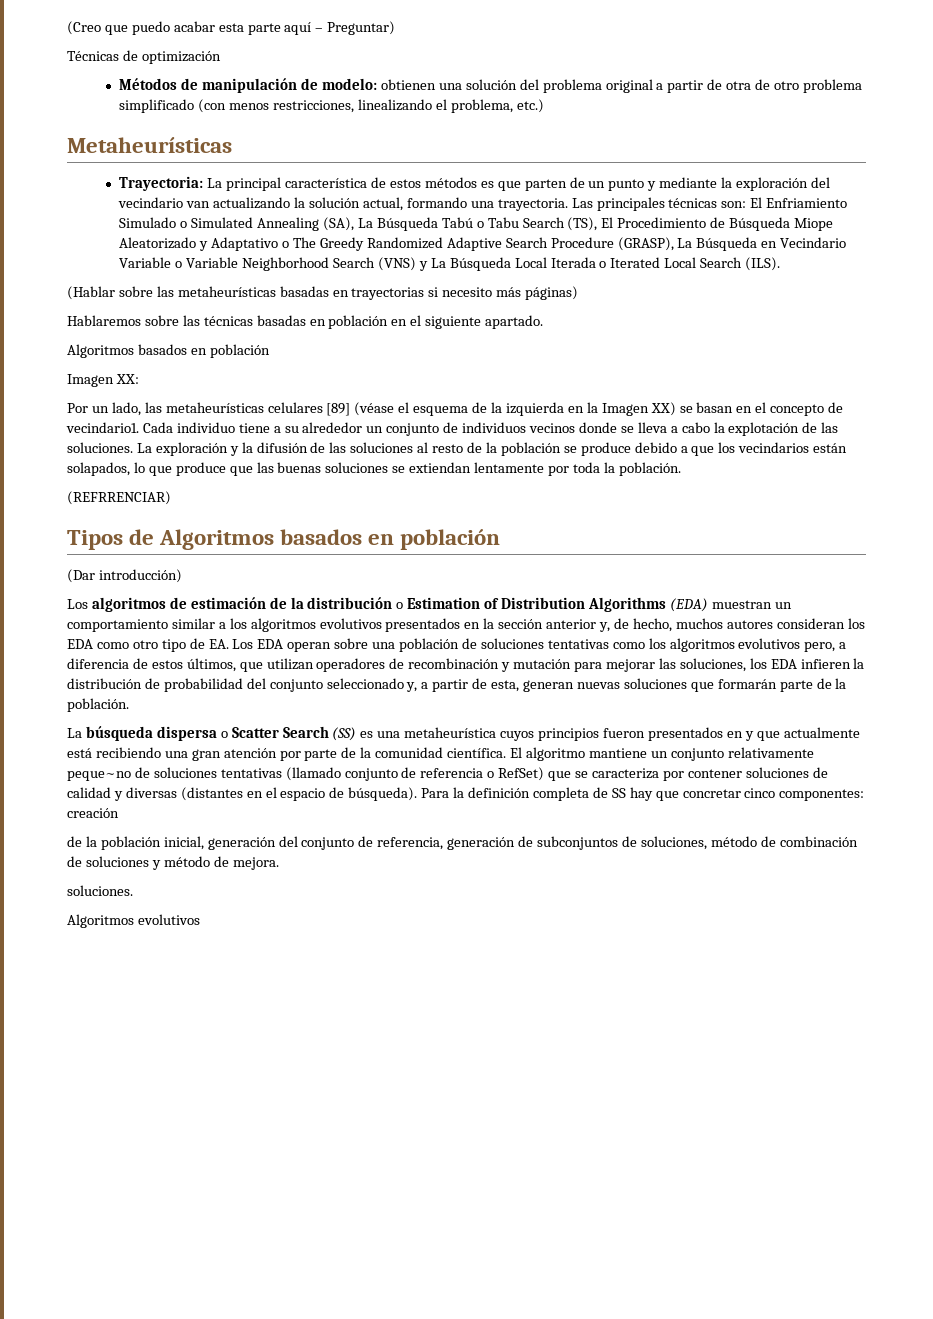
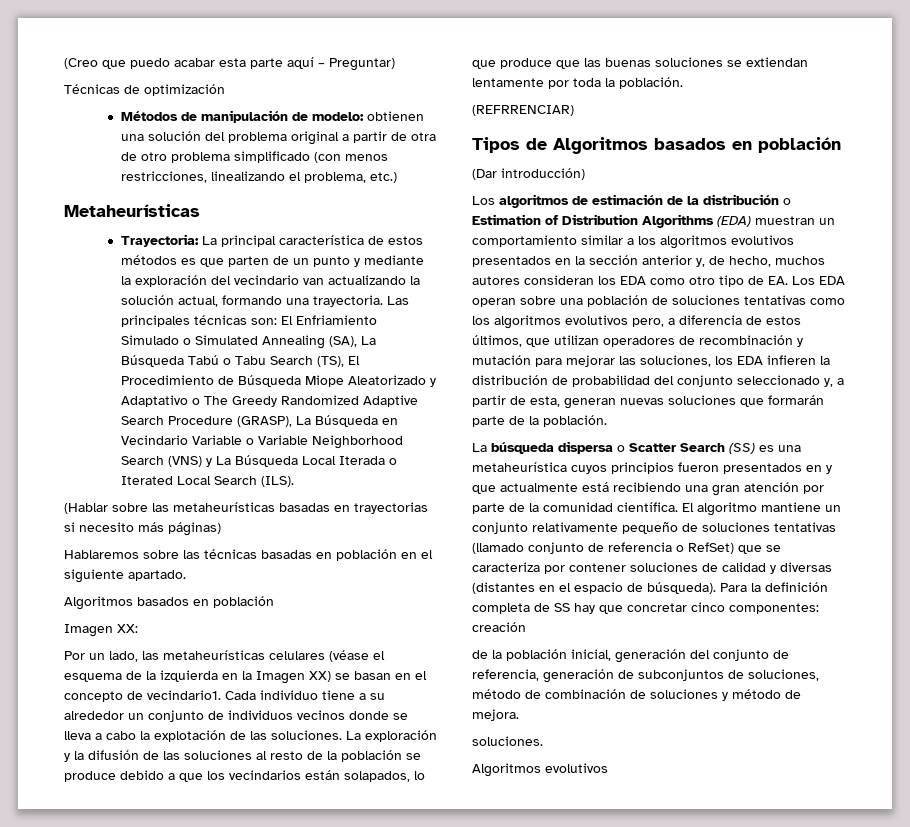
- Por un lado, las metaheurísticas celulares [89] (véase el esquema de la izquierda en la Imagen XX) se basan en el concepto de vecindario1.
+ Por un lado, las metaheurísticas celulares (véase el esquema de la izquierda en la Imagen XX) se basan en el concepto de vecindario1.
- El algoritmo mantiene un conjunto relativamente peque~no de soluciones tentativas (llamado conjunto de referencia o RefSet) que se caracteriza por contener soluciones de calidad y diversas (distantes en el espacio de búsqueda).
+ El algoritmo mantiene un conjunto relativamente pequeño de soluciones tentativas (llamado conjunto de referencia o RefSet) que se caracteriza por contener soluciones de calidad y diversas (distantes en el espacio de búsqueda).

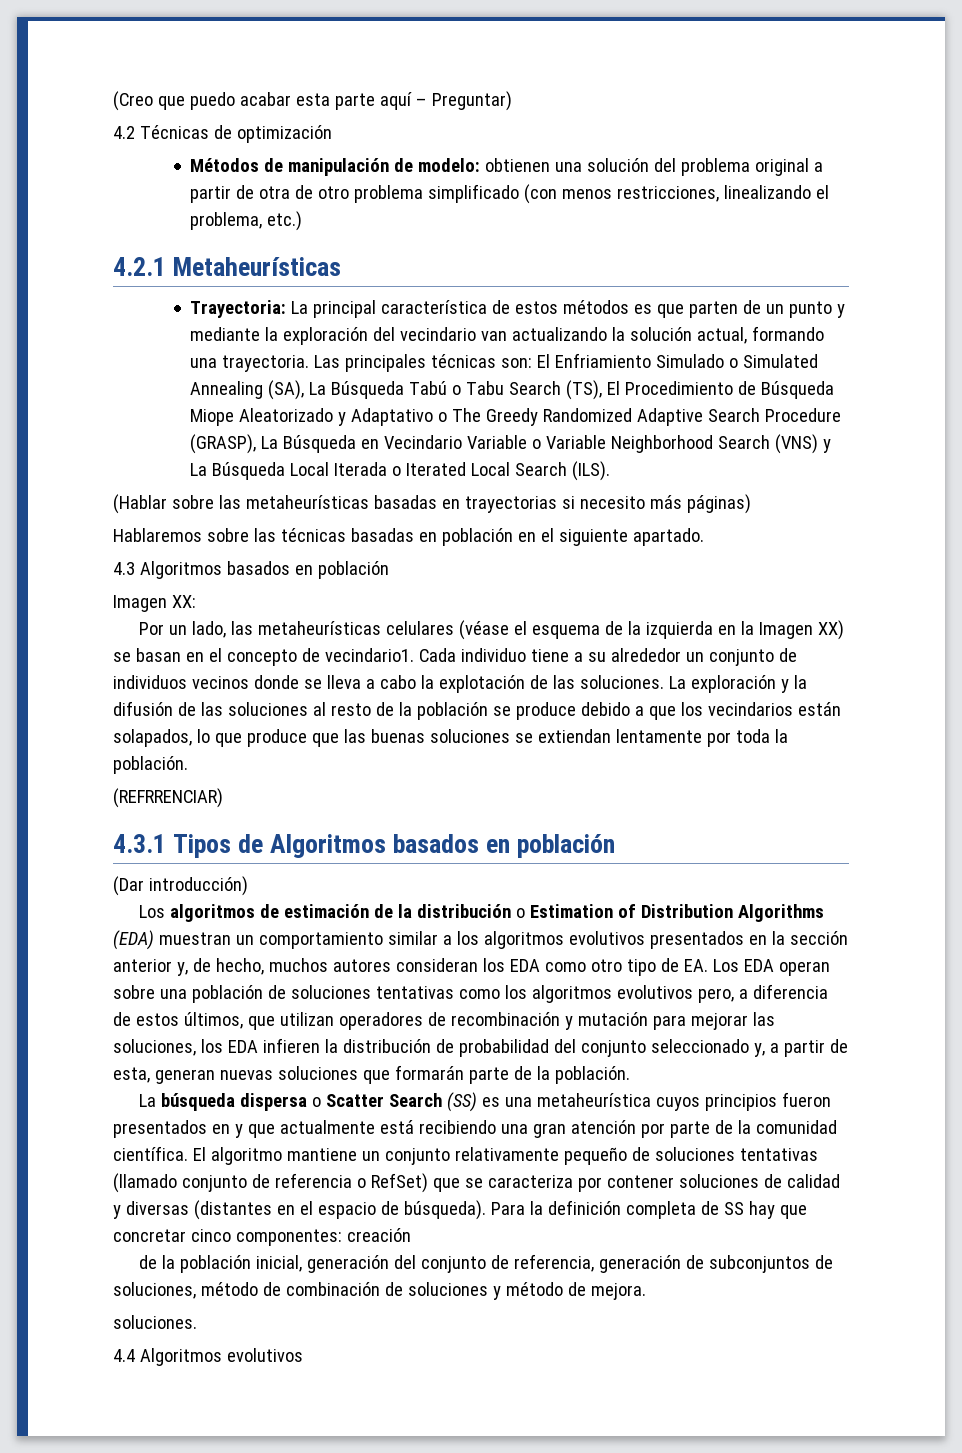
- Técnicas de optimización
+ 4.2 Técnicas de optimización
- Metaheurísticas
+ 4.2.1 Metaheurísticas
  Hablaremos sobre las técnicas basadas en población en el siguiente apartado.
- Algoritmos basados en población
+ 4.3 Algoritmos basados en población
- Tipos de Algoritmos basados en población
+ 4.3.1 Tipos de Algoritmos basados en población
- Algoritmos evolutivos
+ 4.4 Algoritmos evolutivos

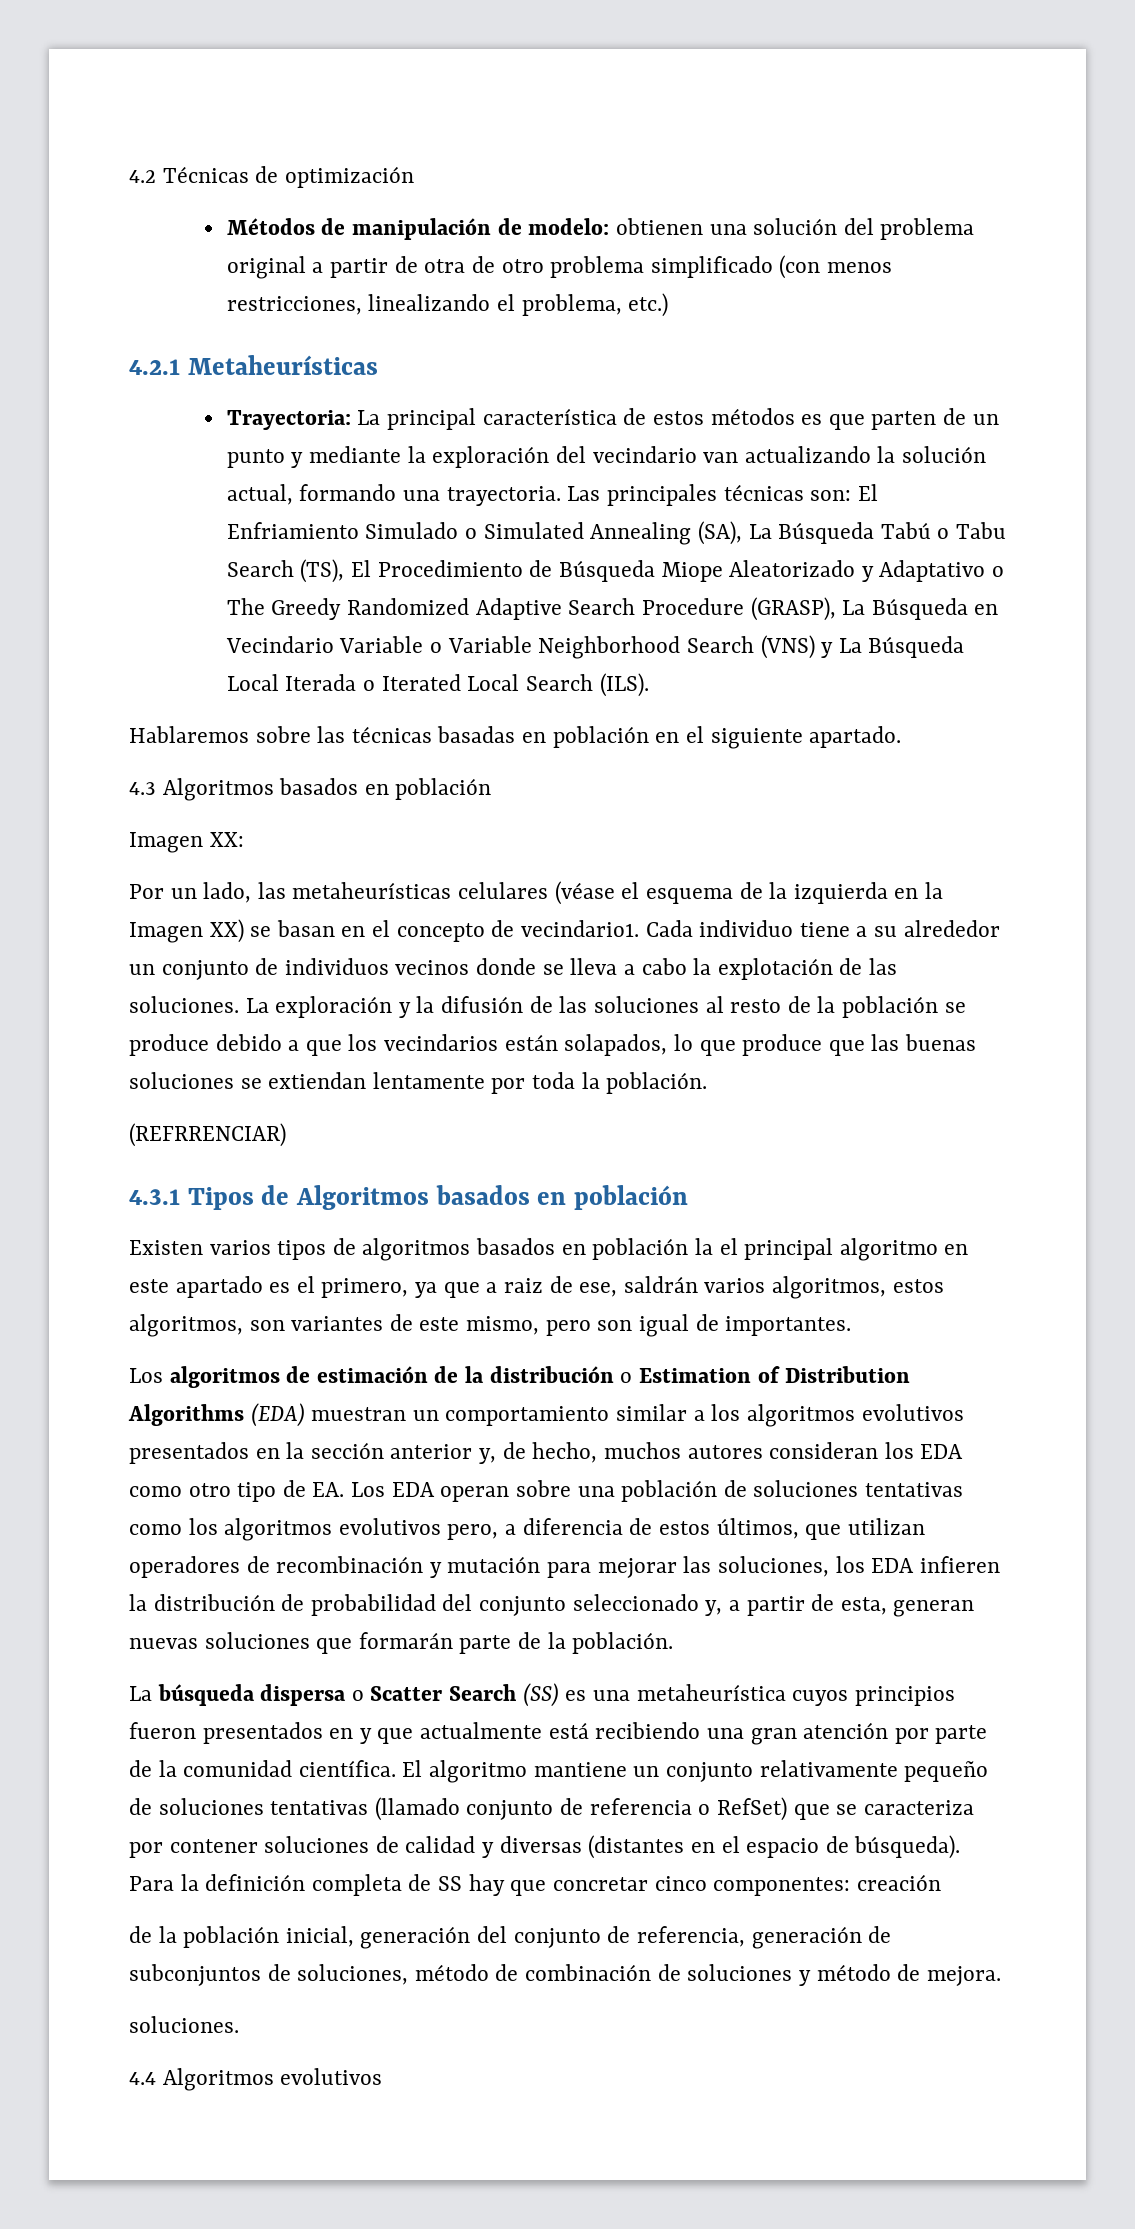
- (Creo que puedo acabar esta parte aquí – Preguntar)
- (Hablar sobre las metaheurísticas basadas en trayectorias si necesito más páginas)
- (Dar introducción)
+ Existen varios tipos de algoritmos basados en población la el principal algoritmo en este apartado es el primero, ya que a raiz de ese, saldrán varios algoritmos, estos algoritmos, son variantes de este mismo, pero son igual de importantes.

